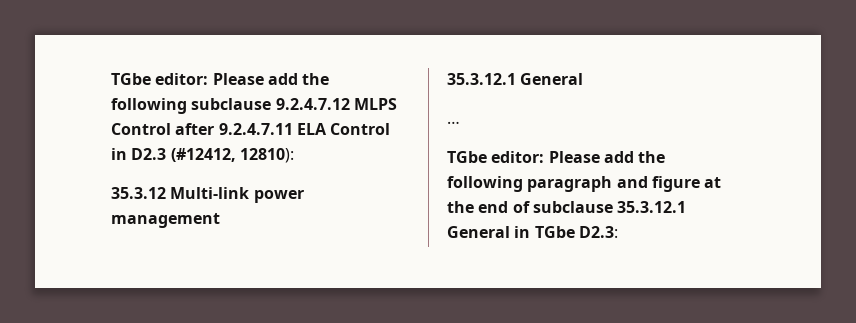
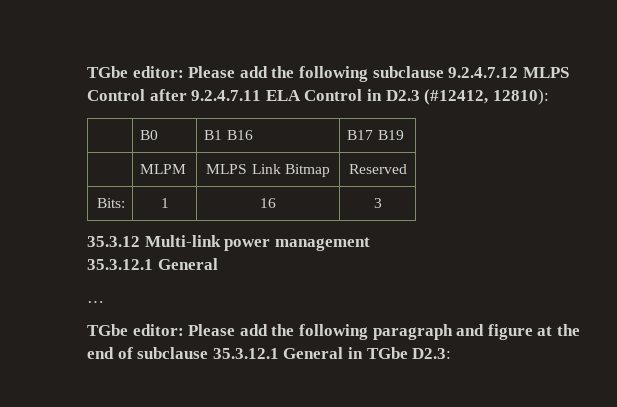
+ | B0 | B1 B16 | B17 B19
+ | MLPM | MLPS Link Bitmap | Reserved
+ Bits: | 1 | 16 | 3

